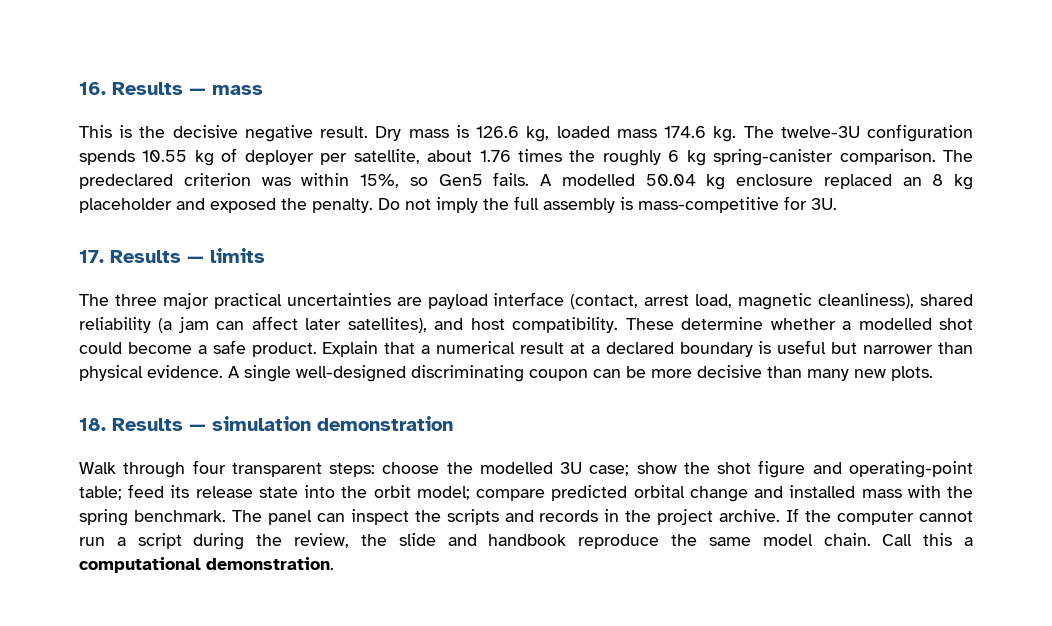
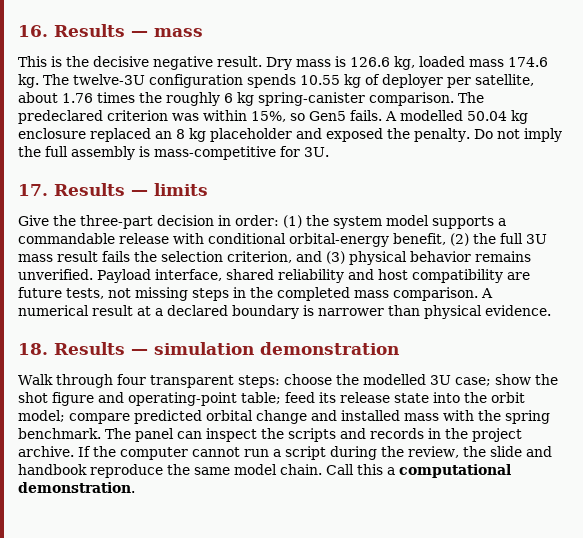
- The three major practical uncertainties are payload interface (contact, arrest load, magnetic cleanliness), shared reliability (a jam can affect later satellites), and host compatibility. These determine whether a modelled shot could become a safe product. Explain that a numerical result at a declared boundary is useful but narrower than physical evidence. A single well-designed discriminating coupon can be more decisive than many new plots.
+ Give the three-part decision in order: (1) the system model supports a commandable release with conditional orbital-energy benefit, (2) the full 3U mass result fails the selection criterion, and (3) physical behavior remains unverified. Payload interface, shared reliability and host compatibility are future tests, not missing steps in the completed mass comparison. A numerical result at a declared boundary is narrower than physical evidence.

